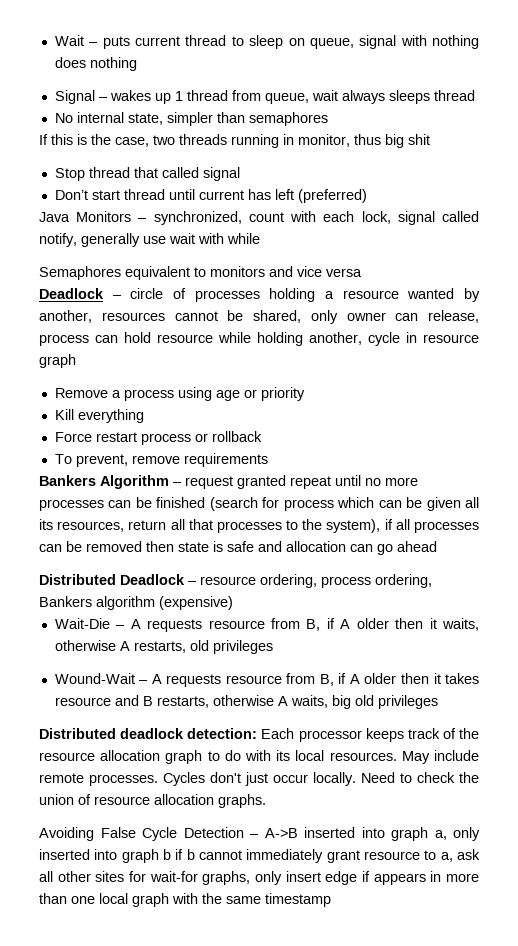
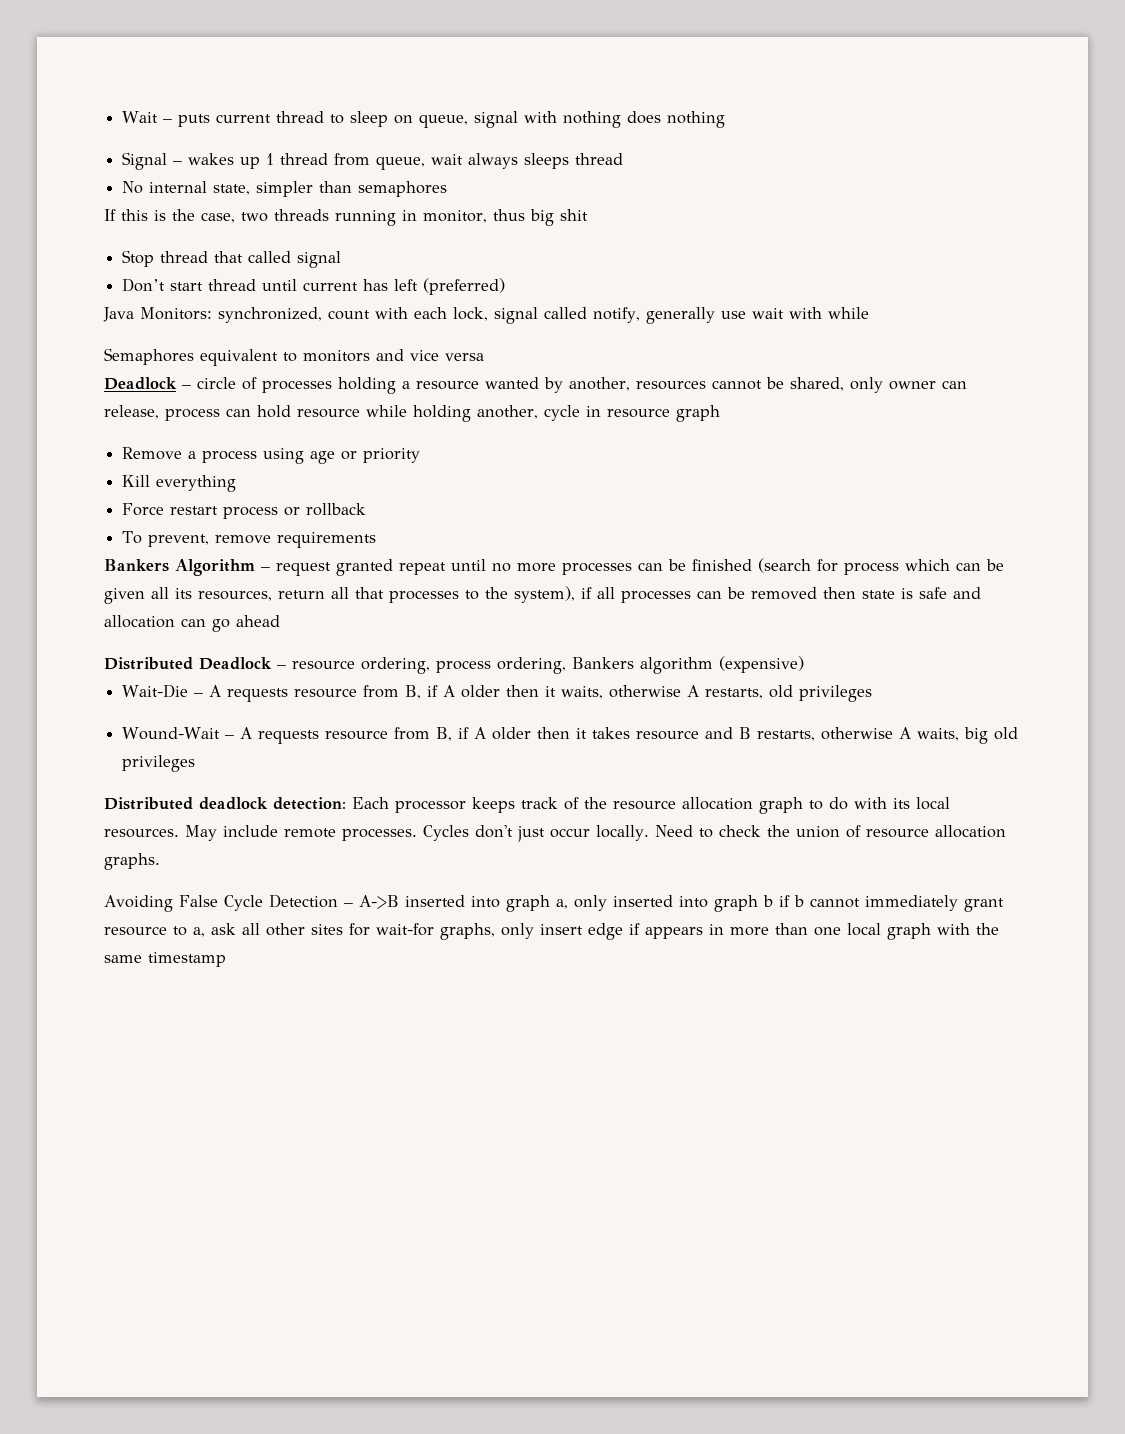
- Java Monitors – synchronized, count with each lock, signal called notify, generally use wait with while
+ Java Monitors: synchronized, count with each lock, signal called notify, generally use wait with while

